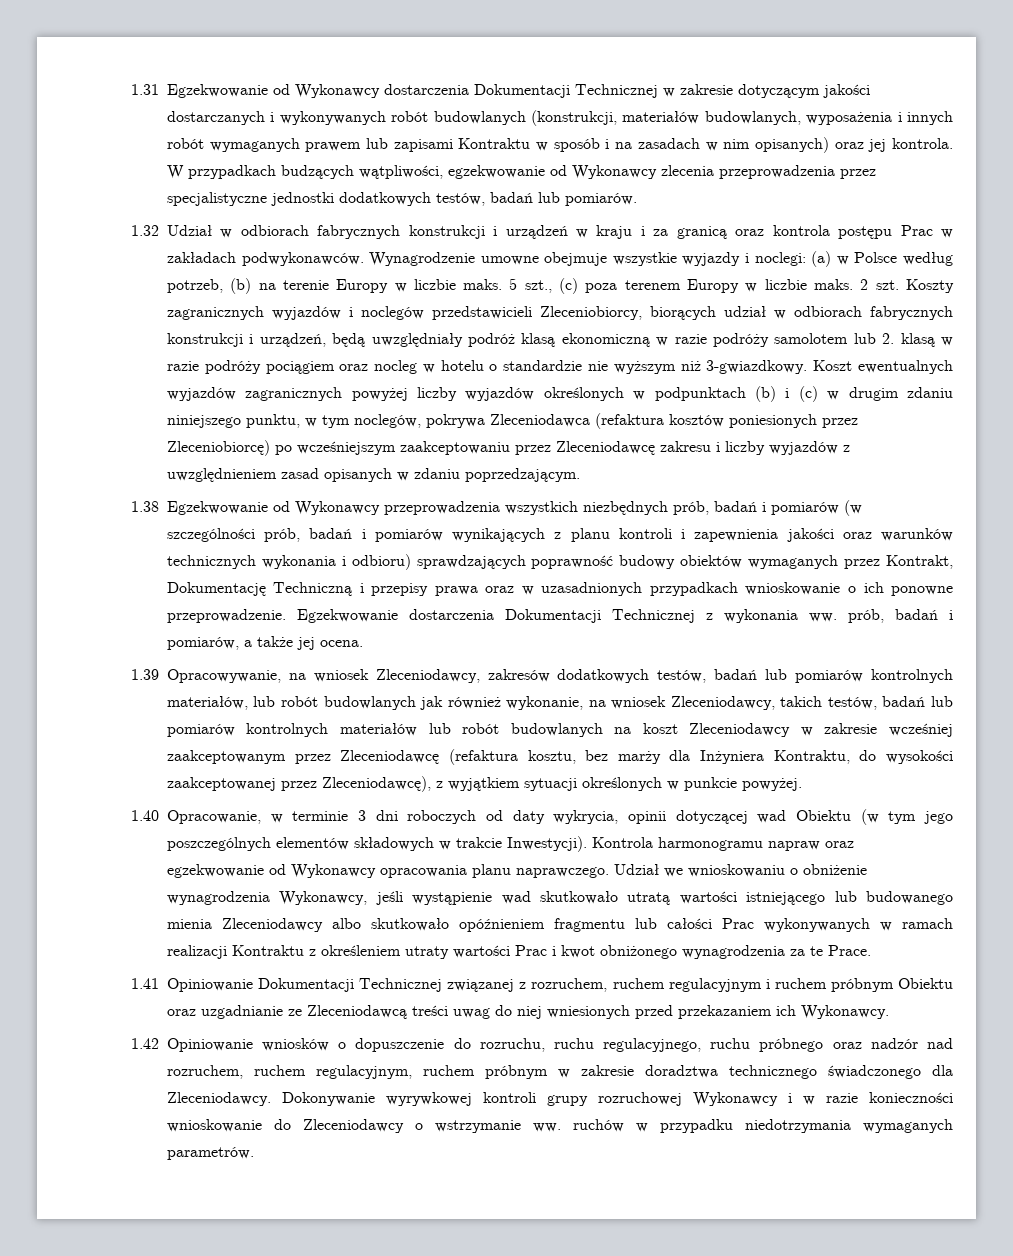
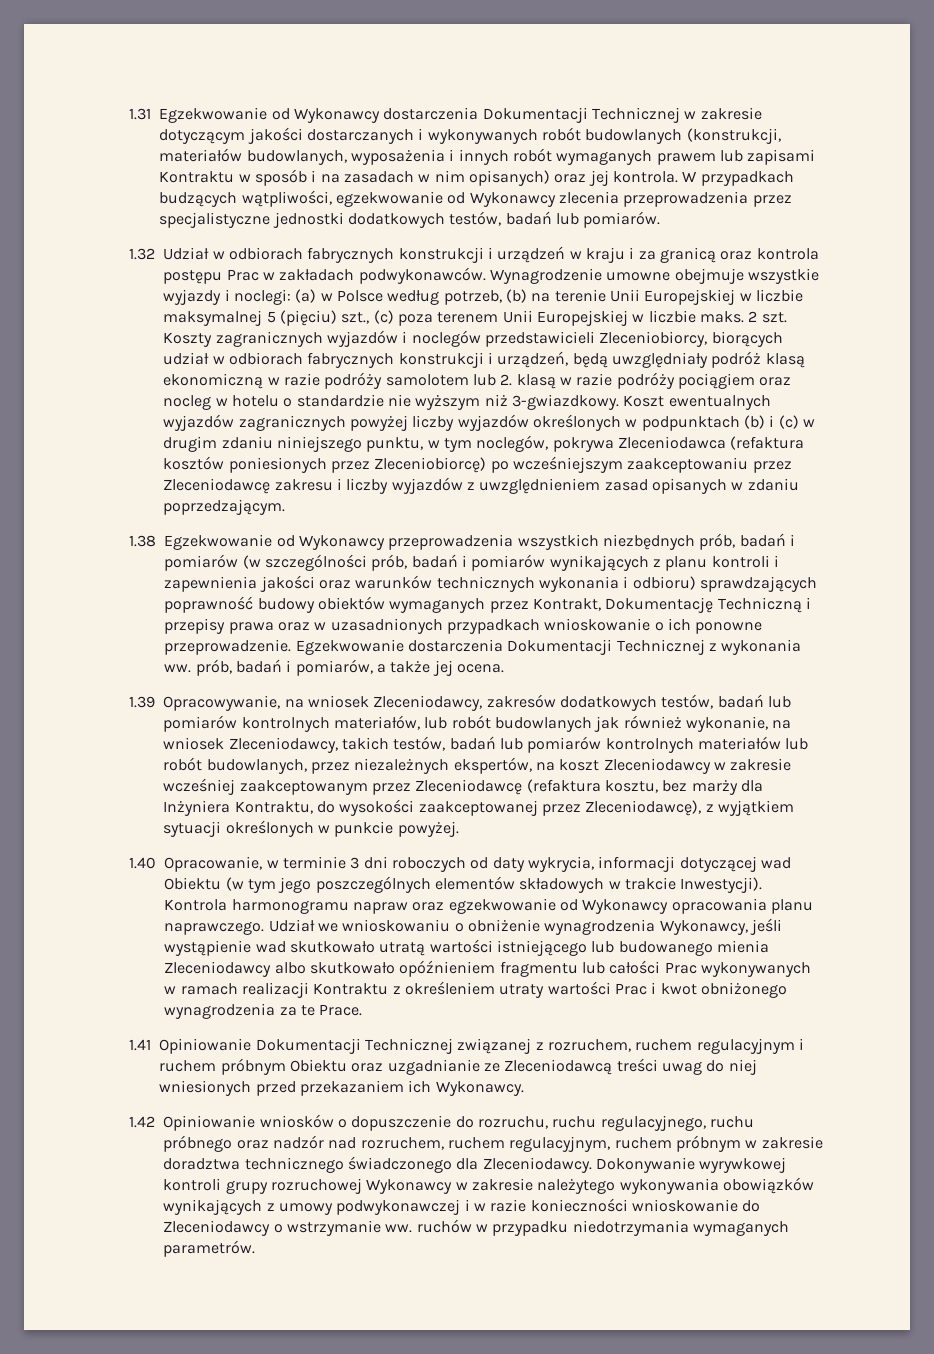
- Wynagrodzenie umowne obejmuje wszystkie wyjazdy i noclegi: (a) w Polsce według potrzeb, (b) na terenie Europy w liczbie maks. 5 szt., (c) poza terenem Europy w liczbie maks.
+ Wynagrodzenie umowne obejmuje wszystkie wyjazdy i noclegi: (a) w Polsce według potrzeb, (b) na terenie Unii Europejskiej w liczbie maksymalnej 5 (pięciu) szt., (c) poza terenem Unii Europejskiej w liczbie maks.
- 1.39 Opracowywanie, na wniosek Zleceniodawcy, zakresów dodatkowych testów, badań lub pomiarów kontrolnych materiałów, lub robót budowlanych jak również wykonanie, na wniosek Zleceniodawcy, takich testów, badań lub pomiarów kontrolnych materiałów lub robót budowlanych na koszt Zleceniodawcy w zakresie wcześniej zaakceptowanym przez Zleceniodawcę (refaktura kosztu, bez marży dla Inżyniera Kontraktu, do wysokości zaakceptowanej przez Zleceniodawcę), z wyjątkiem sytuacji określonych w punkcie powyżej.
+ 1.39 Opracowywanie, na wniosek Zleceniodawcy, zakresów dodatkowych testów, badań lub pomiarów kontrolnych materiałów, lub robót budowlanych jak również wykonanie, na wniosek Zleceniodawcy, takich testów, badań lub pomiarów kontrolnych materiałów lub robót budowlanych, przez niezależnych ekspertów, na koszt Zleceniodawcy w zakresie wcześniej zaakceptowanym przez Zleceniodawcę (refaktura kosztu, bez marży dla Inżyniera Kontraktu, do wysokości zaakceptowanej przez Zleceniodawcę), z wyjątkiem sytuacji określonych w punkcie powyżej.
- 1.40 Opracowanie, w terminie 3 dni roboczych od daty wykrycia, opinii dotyczącej wad Obiektu (w tym jego poszczególnych elementów składowych w trakcie Inwestycji).
+ 1.40 Opracowanie, w terminie 3 dni roboczych od daty wykrycia, informacji dotyczącej wad Obiektu (w tym jego poszczególnych elementów składowych w trakcie Inwestycji).
- Dokonywanie wyrywkowej kontroli grupy rozruchowej Wykonawcy i w razie konieczności wnioskowanie do Zleceniodawcy o wstrzymanie ww. ruchów w przypadku niedotrzymania wymaganych parametrów.
+ Dokonywanie wyrywkowej kontroli grupy rozruchowej Wykonawcy w zakresie należytego wykonywania obowiązków wynikających z umowy podwykonawczej i w razie konieczności wnioskowanie do Zleceniodawcy o wstrzymanie ww. ruchów w przypadku niedotrzymania wymaganych parametrów.

